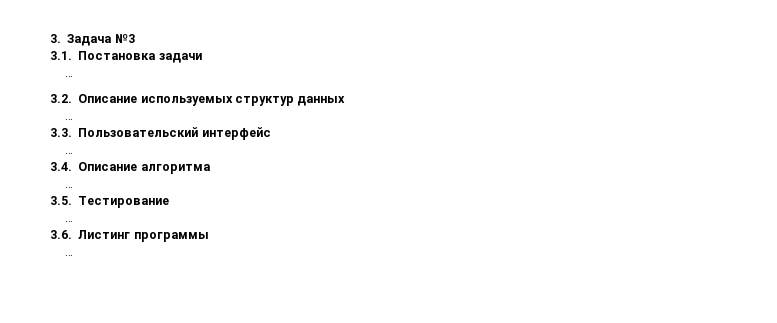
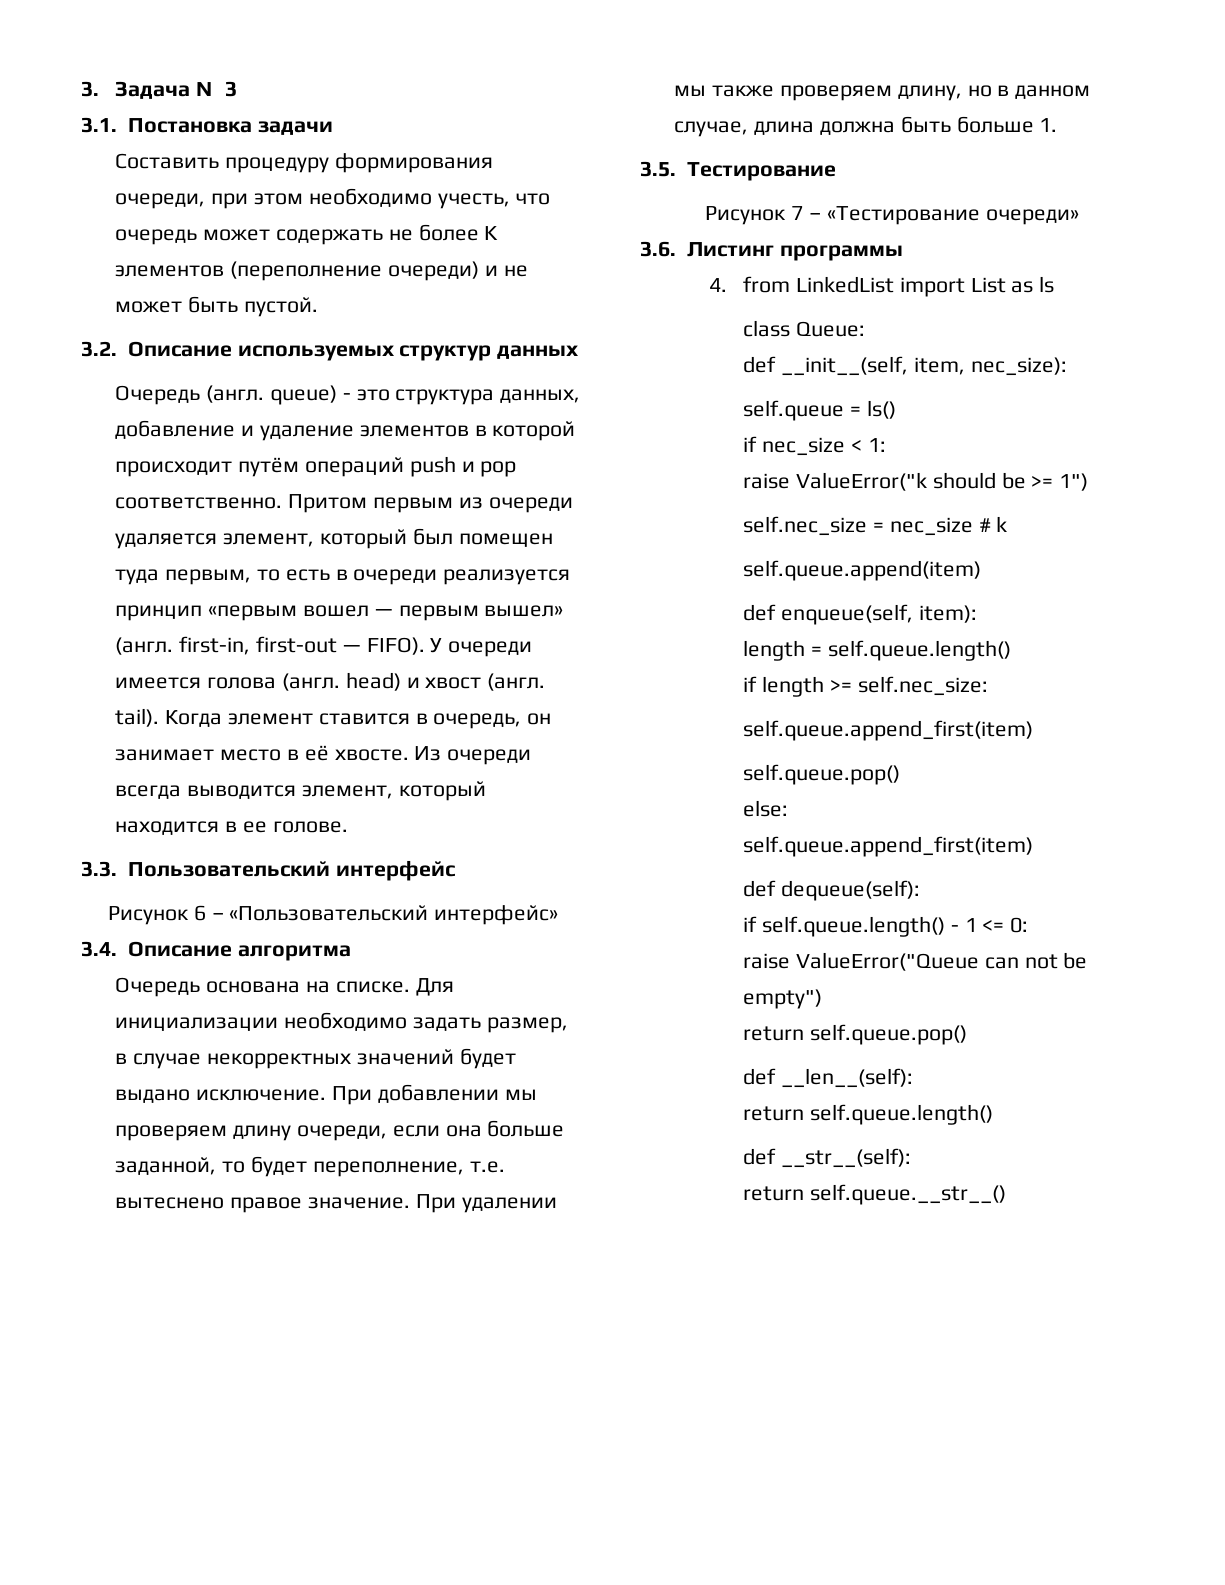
  3.1. Постановка задачи
- …
+ Составить процедуру формирования очереди, при этом необходимо учесть, что очередь может содержать не более K элементов (переполнение очереди) и не может быть пустой.
  3.2. Описание используемых структур данных
- …
+ Очередь (англ. queue) - это структура данных, добавление и удаление элементов в которой происходит путём операций push и pop соответственно. Притом первым из очереди удаляется элемент, который был помещен туда первым, то есть в очереди реализуется принцип «первым вошел — первым вышел» (англ. first-in, first-out — FIFO). У очереди имеется голова (англ. head) и хвост (англ. tail). Когда элемент ставится в очередь, он занимает место в её хвосте. Из очереди всегда выводится элемент, который находится в ее голове.
  3.3. Пользовательский интерфейс
- …
+ Рисунок 6 – «Пользовательский интерфейс»
  3.4. Описание алгоритма
- …
+ Очередь основана на списке. Для инициализации необходимо задать размер, в случае некорректных значений будет выдано исключение. При добавлении мы проверяем длину очереди, если она больше заданной, то будет переполнение, т.е. вытеснено правое значение. При удалении мы также проверяем длину, но в данном случае, длина должна быть больше 1.
  3.5. Тестирование
- …
+ Рисунок 7 – «Тестирование очереди»
  3.6. Листинг программы
- …
+ 4. from LinkedList import List as ls
+ class Queue:
+ def __init__(self, item, nec_size):
+ self.queue = ls()
+ if nec_size < 1:
+ raise ValueError("k should be >= 1")
+ self.nec_size = nec_size # k
+ self.queue.append(item)
+ def enqueue(self, item):
+ length = self.queue.length()
+ if length >= self.nec_size:
+ self.queue.append_first(item)
+ self.queue.pop()
+ else:
+ self.queue.append_first(item)
+ def dequeue(self):
+ if self.queue.length() - 1 <= 0:
+ raise ValueError("Queue can not be empty")
+ return self.queue.pop()
+ def __len__(self):
+ return self.queue.length()
+ def __str__(self):
+ return self.queue.__str__()

